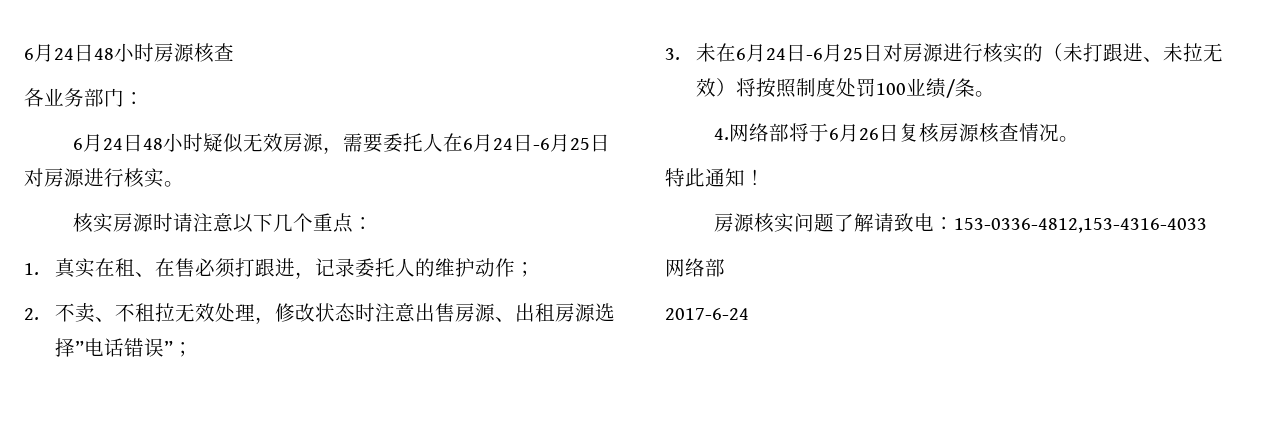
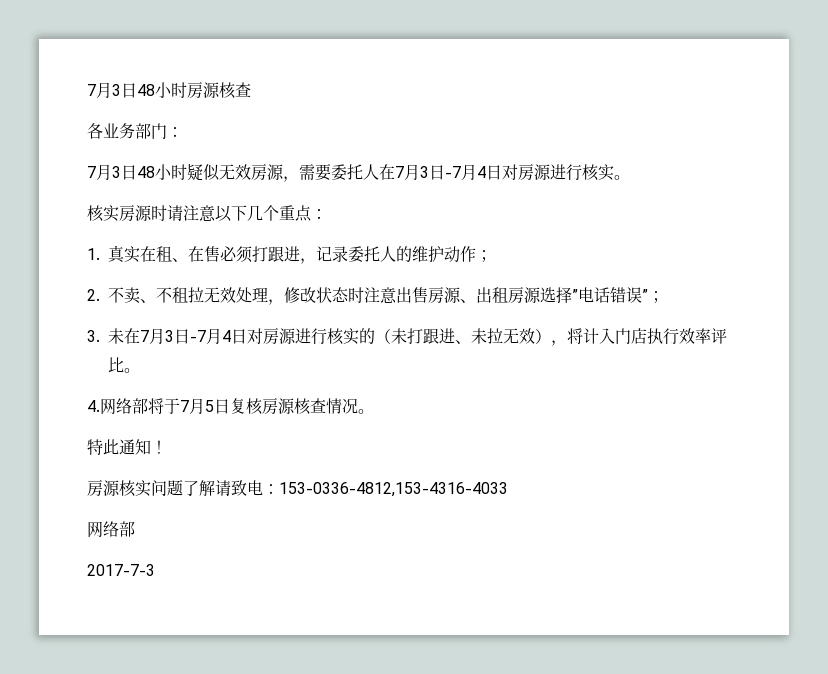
- 6月24日48小时房源核查
+ 7月3日48小时房源核查
- 6月24日48小时疑似无效房源，需要委托人在6月24日-6月25日对房源进行核实。
+ 7月3日48小时疑似无效房源，需要委托人在7月3日-7月4日对房源进行核实。
- 3.未在6月24日-6月25日对房源进行核实的（未打跟进、未拉无效）将按照制度处罚100业绩/条。
+ 3.未在7月3日-7月4日对房源进行核实的（未打跟进、未拉无效），将计入门店执行效率评比。
- 4.网络部将于6月26日复核房源核查情况。
+ 4.网络部将于7月5日复核房源核查情况。
- 2017-6-24
+ 2017-7-3

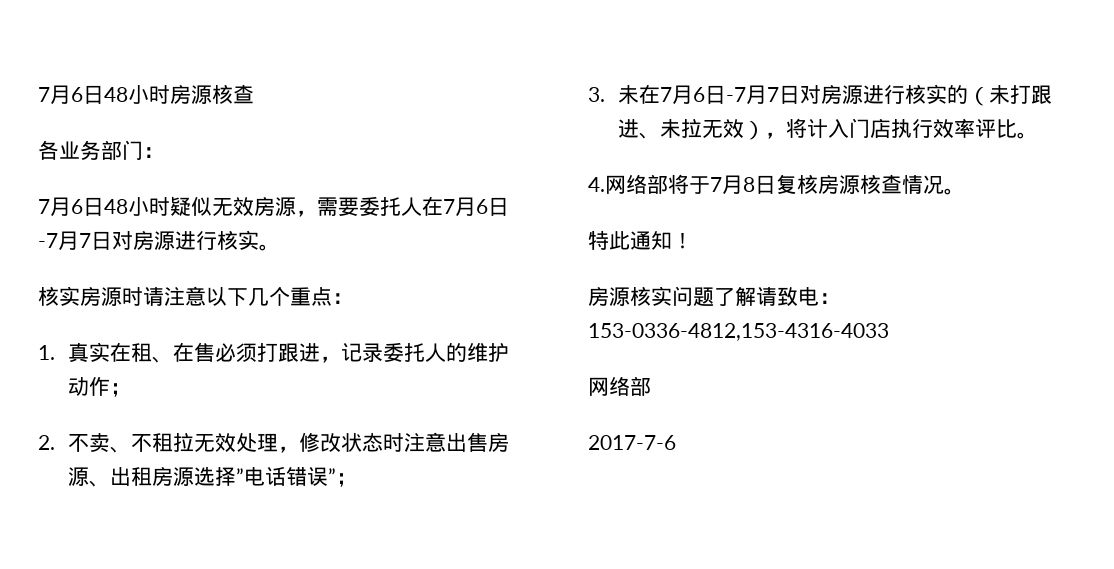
- 7月3日48小时房源核查
+ 7月6日48小时房源核查
- 7月3日48小时疑似无效房源，需要委托人在7月3日-7月4日对房源进行核实。
+ 7月6日48小时疑似无效房源，需要委托人在7月6日-7月7日对房源进行核实。
- 3.未在7月3日-7月4日对房源进行核实的（未打跟进、未拉无效），将计入门店执行效率评比。
+ 3.未在7月6日-7月7日对房源进行核实的（未打跟进、未拉无效），将计入门店执行效率评比。
- 4.网络部将于7月5日复核房源核查情况。
+ 4.网络部将于7月8日复核房源核查情况。
- 2017-7-3
+ 2017-7-6

